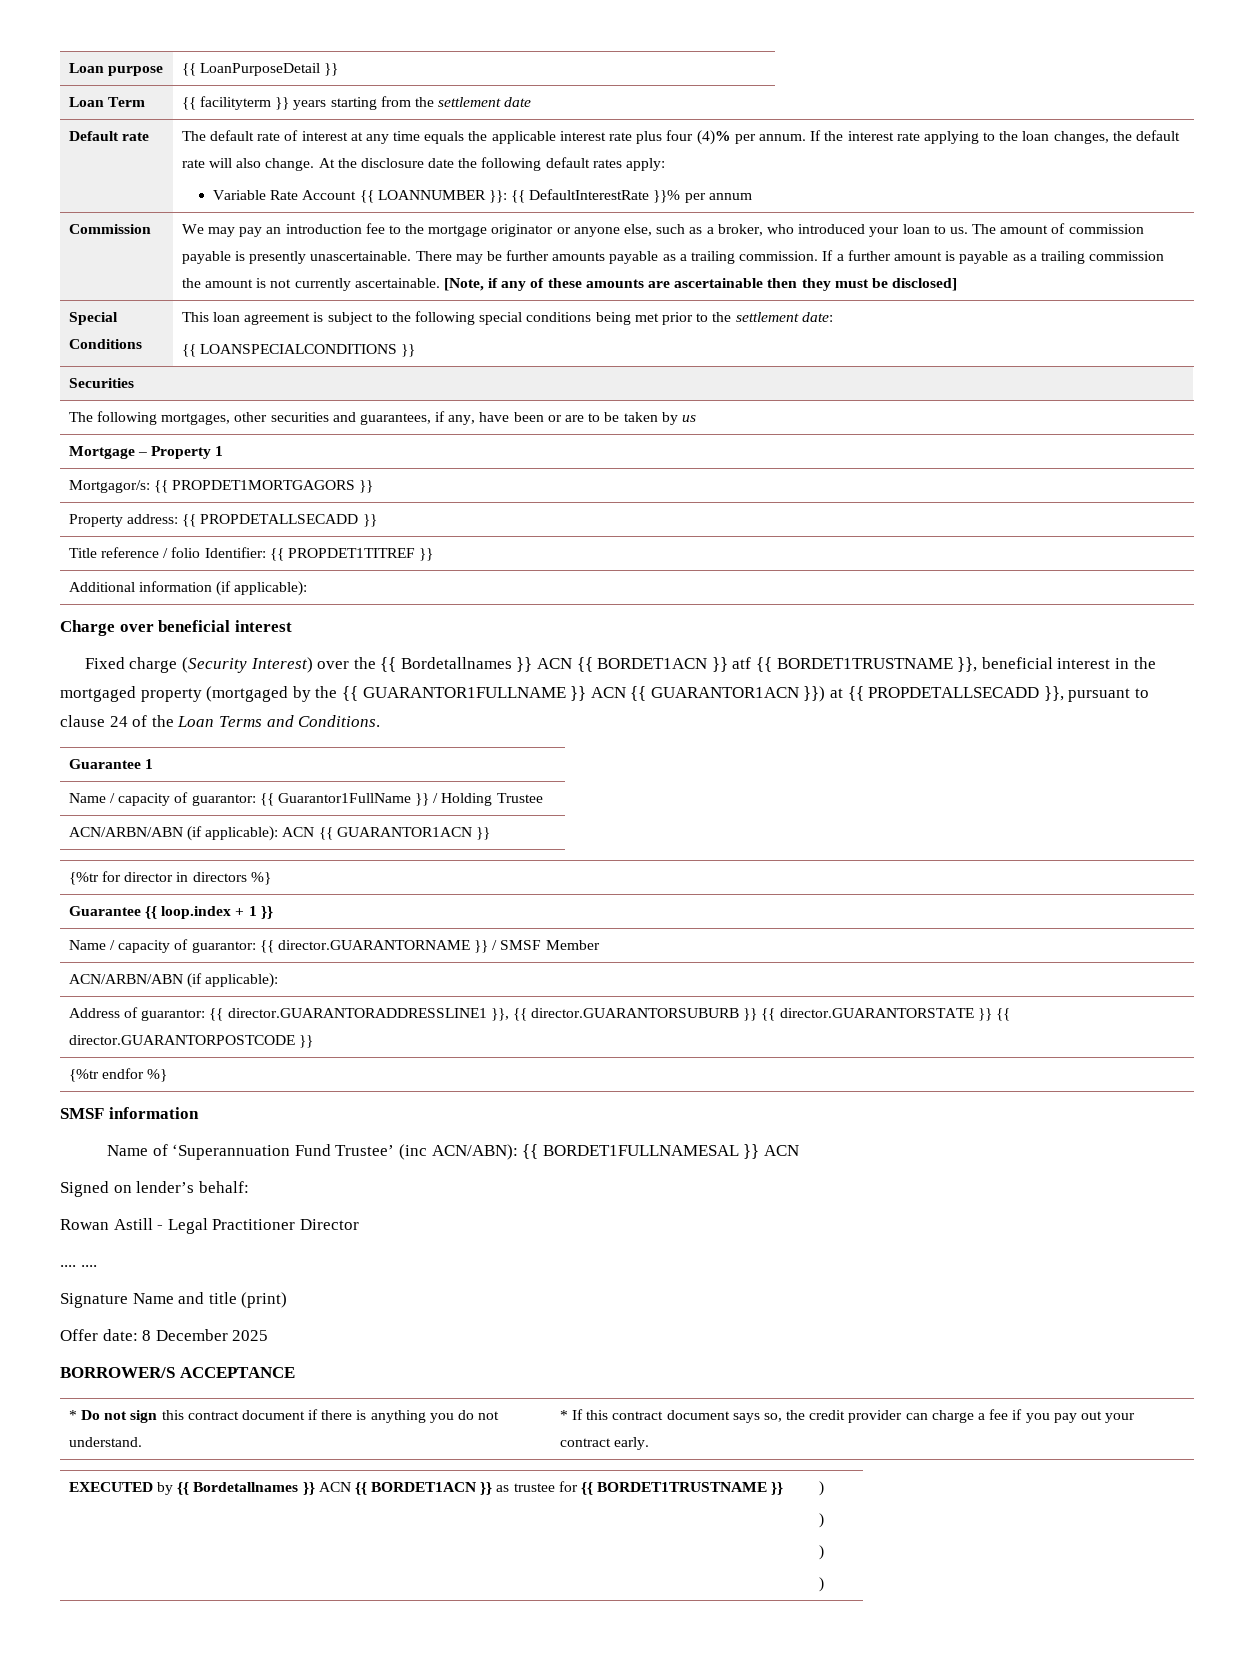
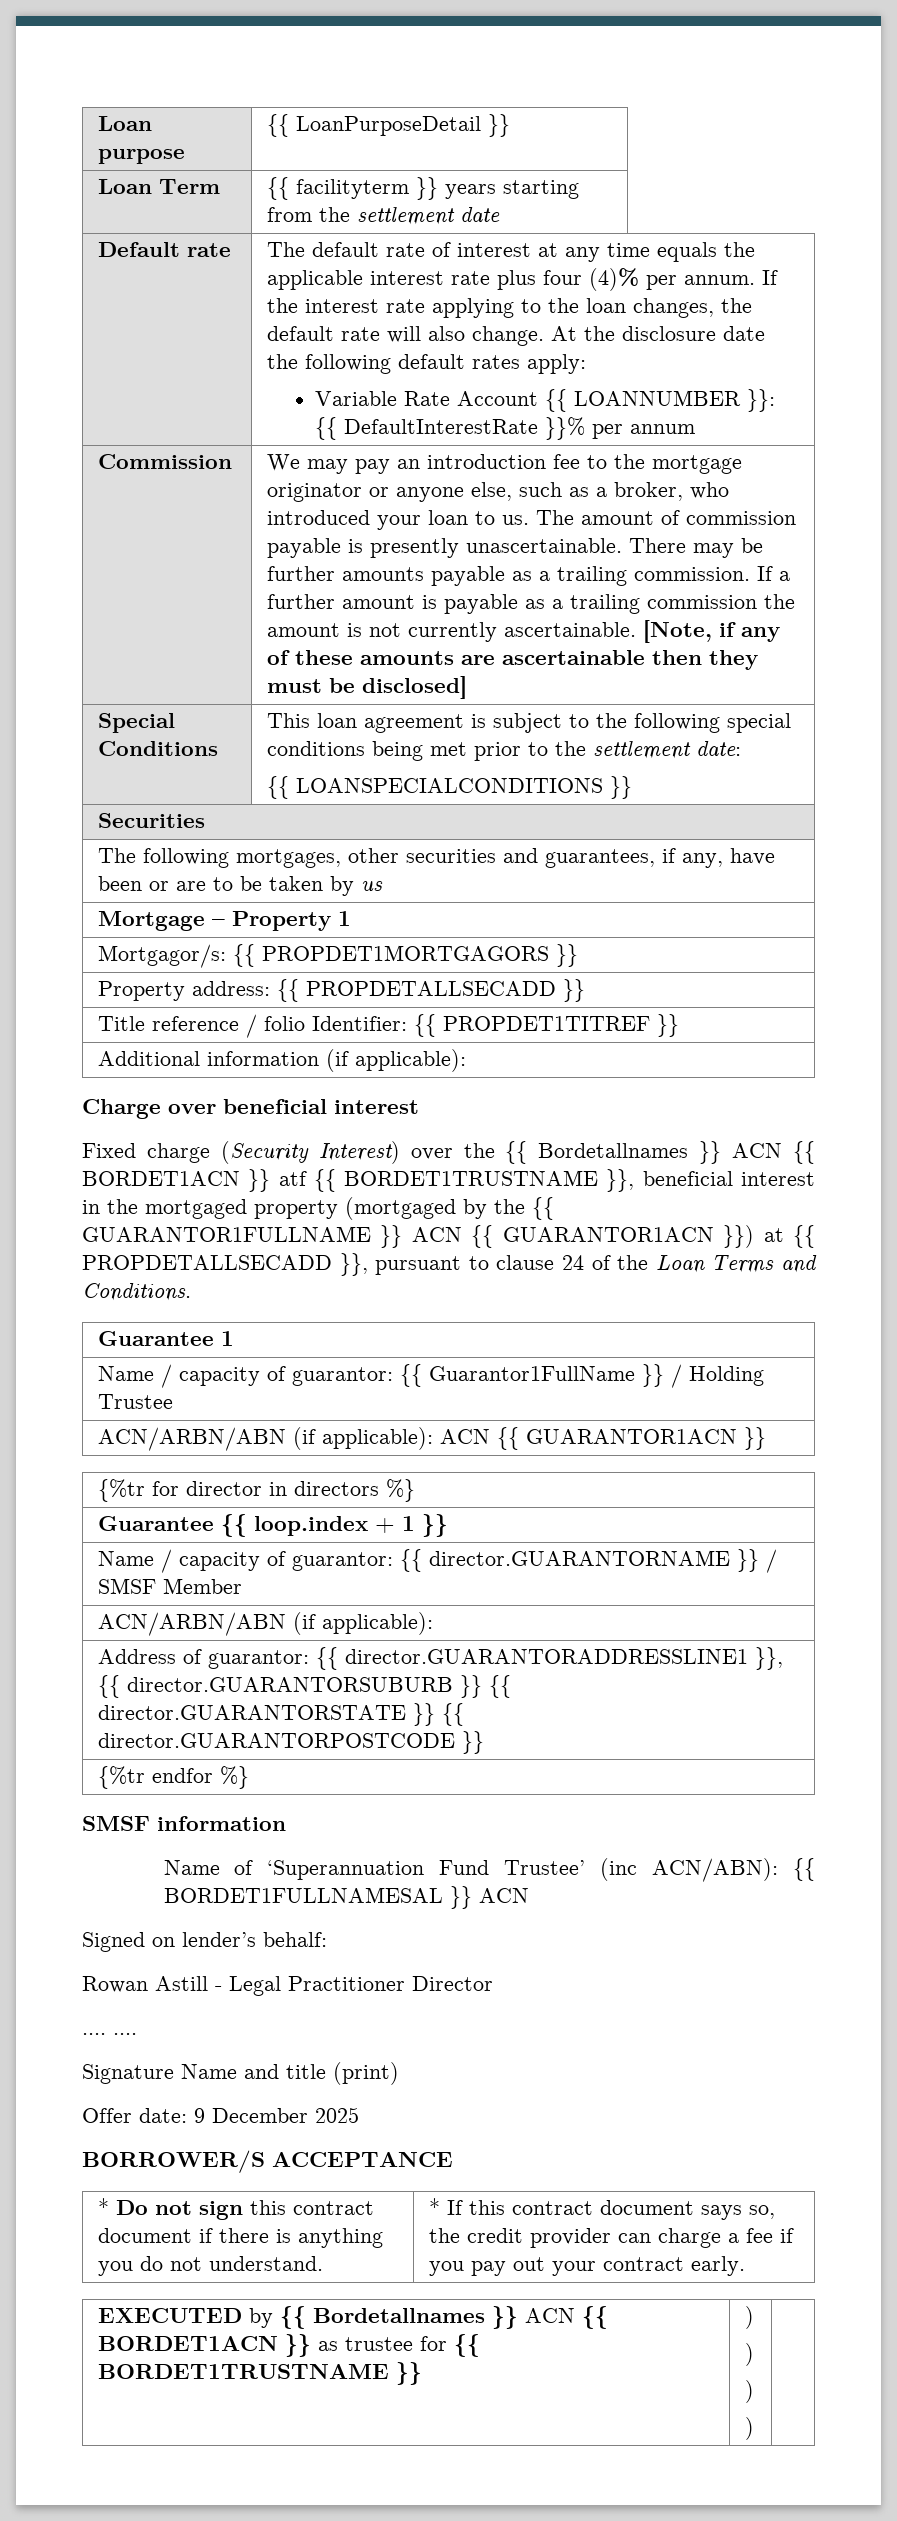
- Offer date: 8 December 2025
+ Offer date: 9 December 2025

